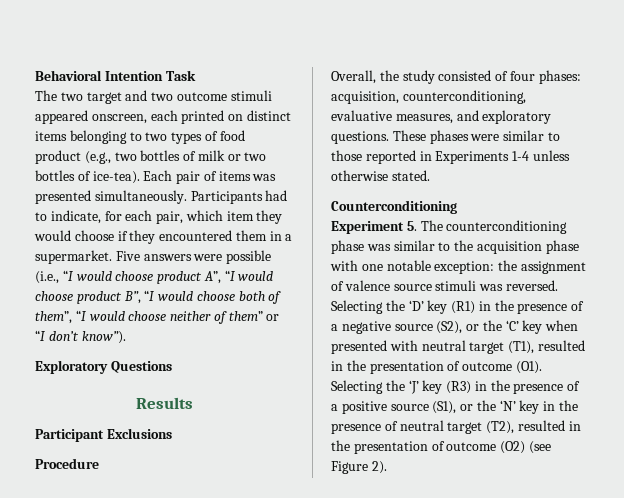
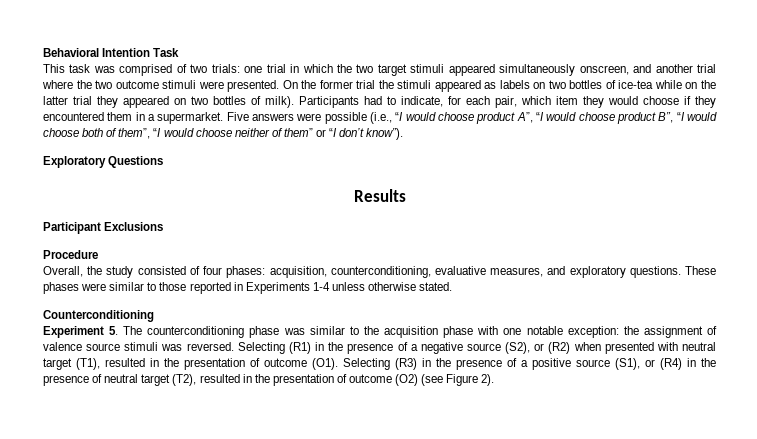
- The two target and two outcome stimuli appeared onscreen, each printed on distinct items belonging to two types of food product (e.g., two bottles of milk or two bottles of ice-tea). Each pair of items was presented simultaneously.
+ This task was comprised of two trials: one trial in which the two target stimuli appeared simultaneously onscreen, and another trial where the two outcome stimuli were presented. On the former trial the stimuli appeared as labels on two bottles of ice-tea while on the latter trial they appeared on two bottles of milk).
- Selecting the ‘D’ key (R1) in the presence of a negative source (S2), or the ‘C’ key when presented with neutral target (T1), resulted in the presentation of outcome (O1). Selecting the ‘J’ key (R3) in the presence of a positive source (S1), or the ‘N’ key in the presence of neutral target (T2), resulted in the presentation of outcome (O2) (see Figure 2).
+ Selecting (R1) in the presence of a negative source (S2), or (R2) when presented with neutral target (T1), resulted in the presentation of outcome (O1). Selecting (R3) in the presence of a positive source (S1), or (R4) in the presence of neutral target (T2), resulted in the presentation of outcome (O2) (see Figure 2).

